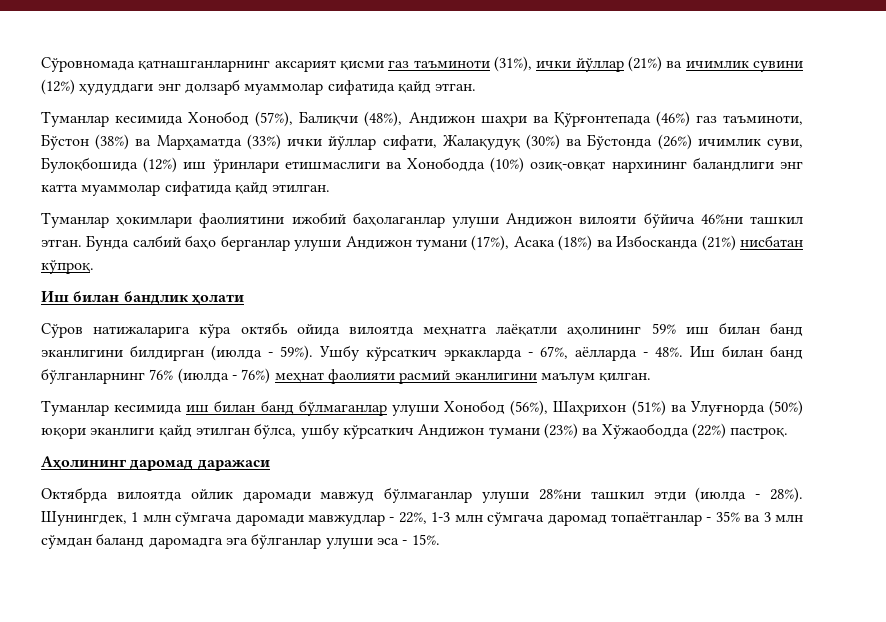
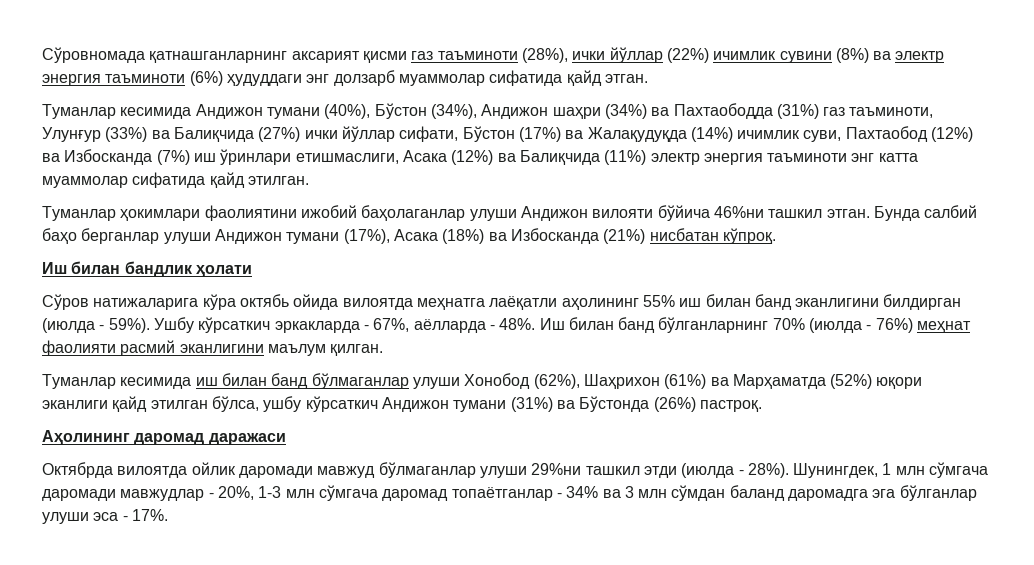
- Сўровномада қатнашганларнинг аксарият қисми газ таъминоти (31%), ички йўллар (21%) ва ичимлик сувини (12%) ҳудуддаги энг долзарб муаммолар сифатида қайд этган.
+ Сўровномада қатнашганларнинг аксарият қисми газ таъминоти (28%), ички йўллар (22%) ичимлик сувини (8%) ва электр энергия таъминоти (6%) ҳудуддаги энг долзарб муаммолар сифатида қайд этган.
- Туманлар кесимида Хонобод (57%), Балиқчи (48%), Андижон шаҳри ва Қўрғонтепада (46%) газ таъминоти, Бўстон (38%) ва Марҳаматда (33%) ички йўллар сифати, Жалақудуқ (30%) ва Бўстонда (26%) ичимлик суви, Булоқбошида (12%) иш ўринлари етишмаслиги ва Хонободда (10%) озиқ-овқат нархининг баландлиги энг катта муаммолар сифатида қайд этилган.
+ Туманлар кесимида Андижон тумани (40%), Бўстон (34%), Андижон шаҳри (34%) ва Пахтаободда (31%) газ таъминоти, Улунғур (33%) ва Балиқчида (27%) ички йўллар сифати, Бўстон (17%) ва Жалақудуқда (14%) ичимлик суви, Пахтаобод (12%) ва Избосканда (7%) иш ўринлари етишмаслиги, Асака (12%) ва Балиқчида (11%) электр энергия таъминоти энг катта муаммолар сифатида қайд этилган.
- Сўров натижаларига кўра октябь ойида вилоятда меҳнатга лаёқатли аҳолининг 59% иш билан банд эканлигини билдирган (июлда - 59%).
+ Сўров натижаларига кўра октябь ойида вилоятда меҳнатга лаёқатли аҳолининг 55% иш билан банд эканлигини билдирган (июлда - 59%).
- Иш билан банд бўлганларнинг 76% (июлда - 76%) меҳнат фаолияти расмий эканлигини маълум қилган.
+ Иш билан банд бўлганларнинг 70% (июлда - 76%) меҳнат фаолияти расмий эканлигини маълум қилган.
- Туманлар кесимида иш билан банд бўлмаганлар улуши Хонобод (56%), Шаҳрихон (51%) ва Улуғнорда (50%) юқори эканлиги қайд этилган бўлса, ушбу кўрсаткич Андижон тумани (23%) ва Хўжаободда (22%) пастроқ.
+ Туманлар кесимида иш билан банд бўлмаганлар улуши Хонобод (62%), Шаҳрихон (61%) ва Марҳаматда (52%) юқори эканлиги қайд этилган бўлса, ушбу кўрсаткич Андижон тумани (31%) ва Бўстонда (26%) пастроқ.
- Октябрда вилоятда ойлик даромади мавжуд бўлмаганлар улуши 28%ни ташкил этди (июлда - 28%).
+ Октябрда вилоятда ойлик даромади мавжуд бўлмаганлар улуши 29%ни ташкил этди (июлда - 28%).
- Шунингдек, 1 млн сўмгача даромади мавжудлар - 22%, 1-3 млн сўмгача даромад топаётганлар - 35% ва 3 млн сўмдан баланд даромадга эга бўлганлар улуши эса - 15%.
+ Шунингдек, 1 млн сўмгача даромади мавжудлар - 20%, 1-3 млн сўмгача даромад топаётганлар - 34% ва 3 млн сўмдан баланд даромадга эга бўлганлар улуши эса - 17%.

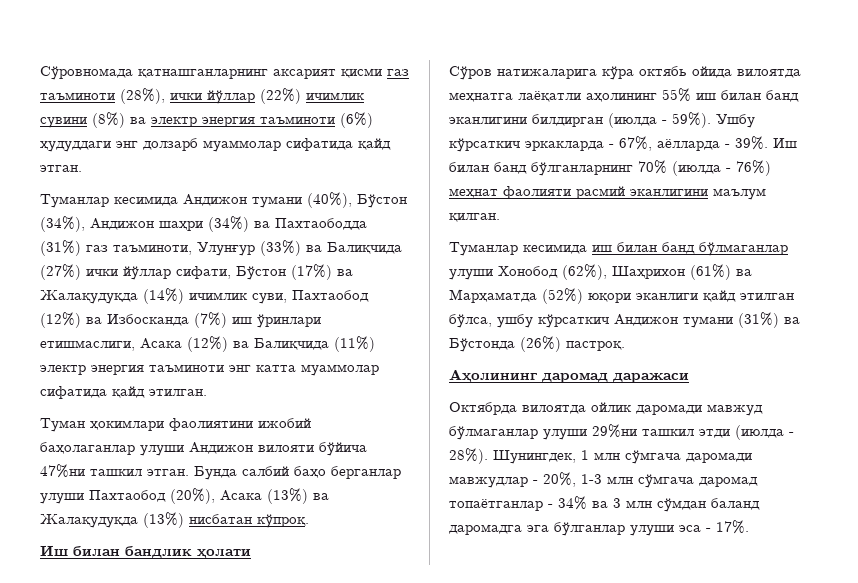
- Туманлар ҳокимлари фаолиятини ижобий баҳолаганлар улуши Андижон вилояти бўйича 46%ни ташкил этган.
+ Туман ҳокимлари фаолиятини ижобий баҳолаганлар улуши Андижон вилояти бўйича 47%ни ташкил этган.
- Бунда салбий баҳо берганлар улуши Андижон тумани (17%), Асака (18%) ва Избосканда (21%) нисбатан кўпроқ.
+ Бунда салбий баҳо берганлар улуши Пахтаобод (20%), Асака (13%) ва Жалақудуқда (13%) нисбатан кўпроқ.
- Ушбу кўрсаткич эркакларда - 67%, аёлларда - 48%.
+ Ушбу кўрсаткич эркакларда - 67%, аёлларда - 39%.

